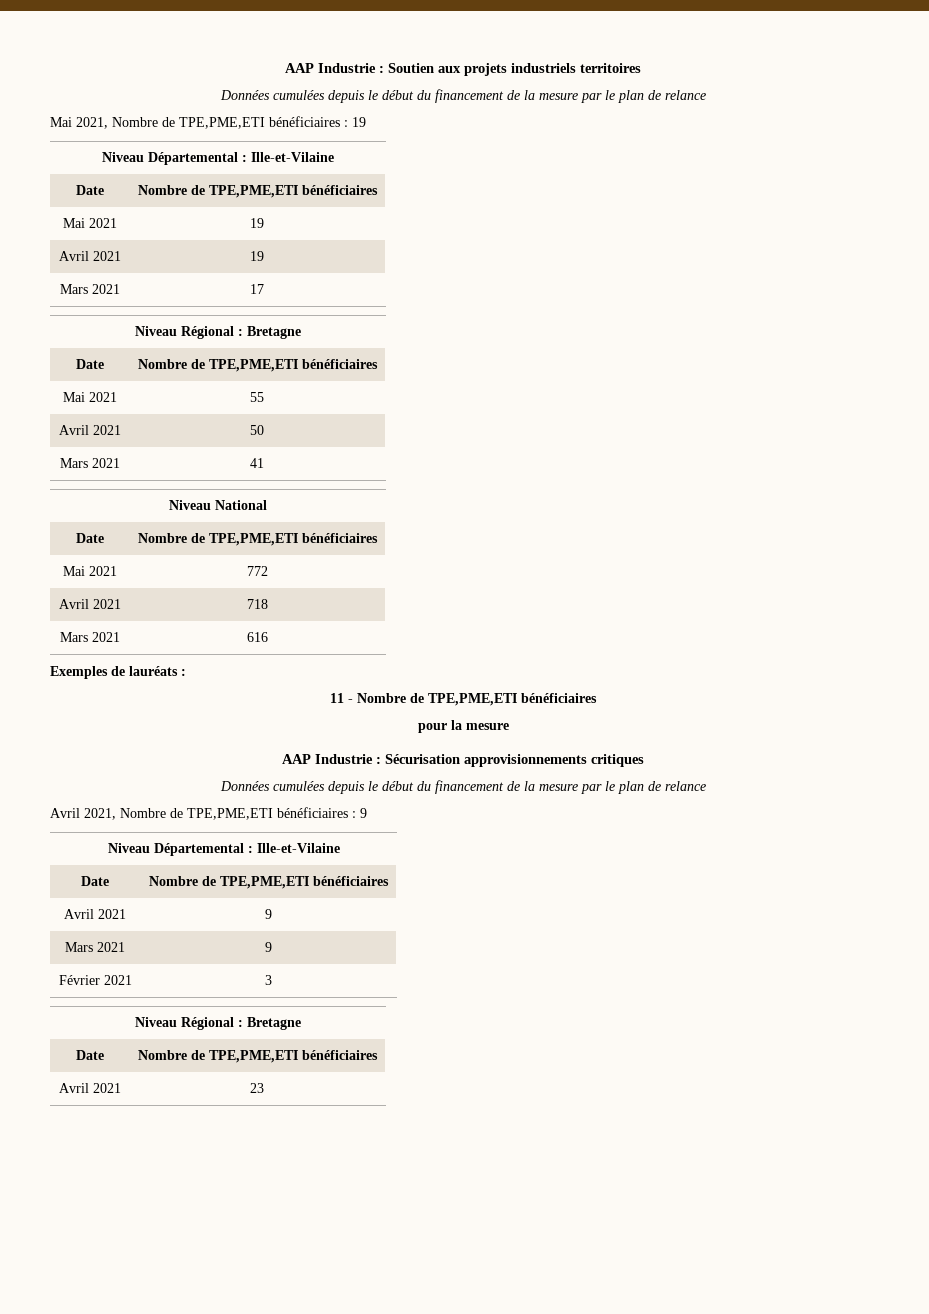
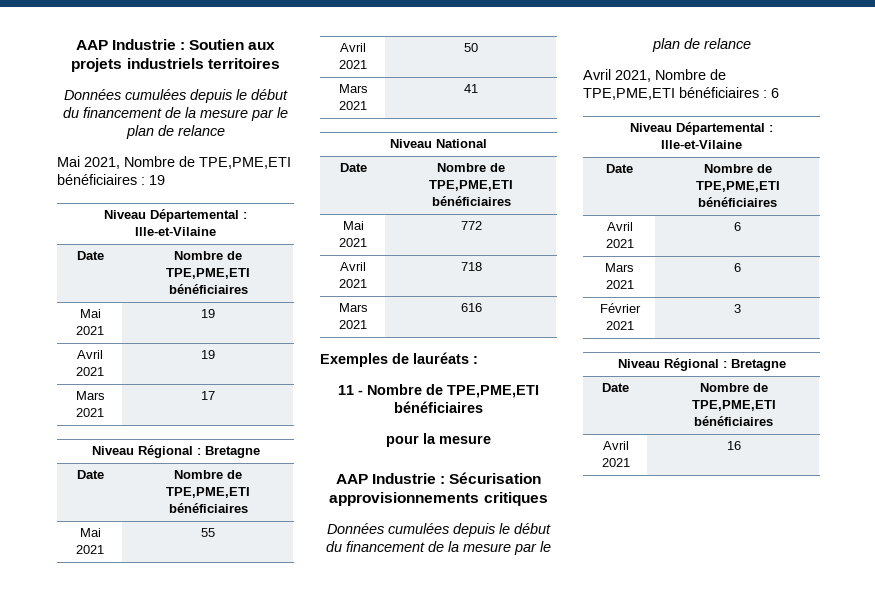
- Avril 2021, Nombre de TPE,PME,ETI bénéficiaires : 9
+ Avril 2021, Nombre de TPE,PME,ETI bénéficiaires : 6
- Avril 2021 | 9
- Mars 2021 | 9
+ Avril 2021 | 6
+ Mars 2021 | 6
- Avril 2021 | 23
+ Avril 2021 | 16

